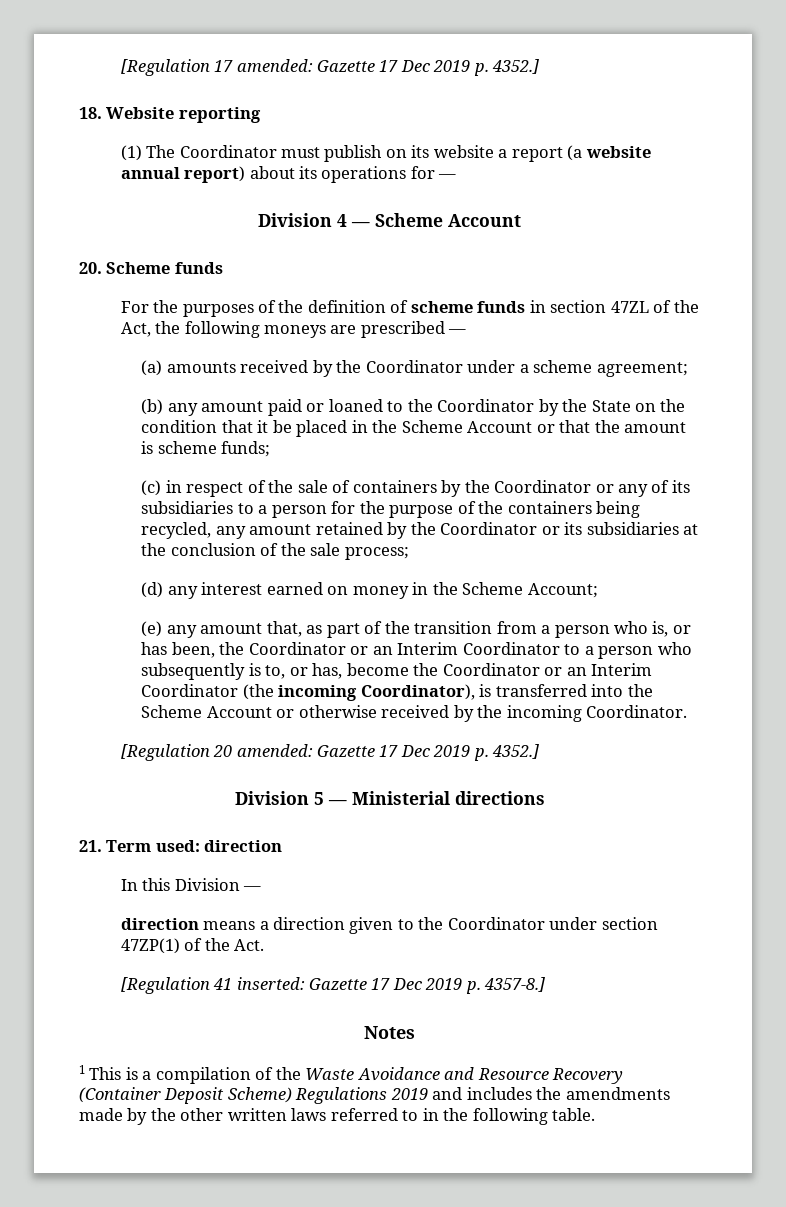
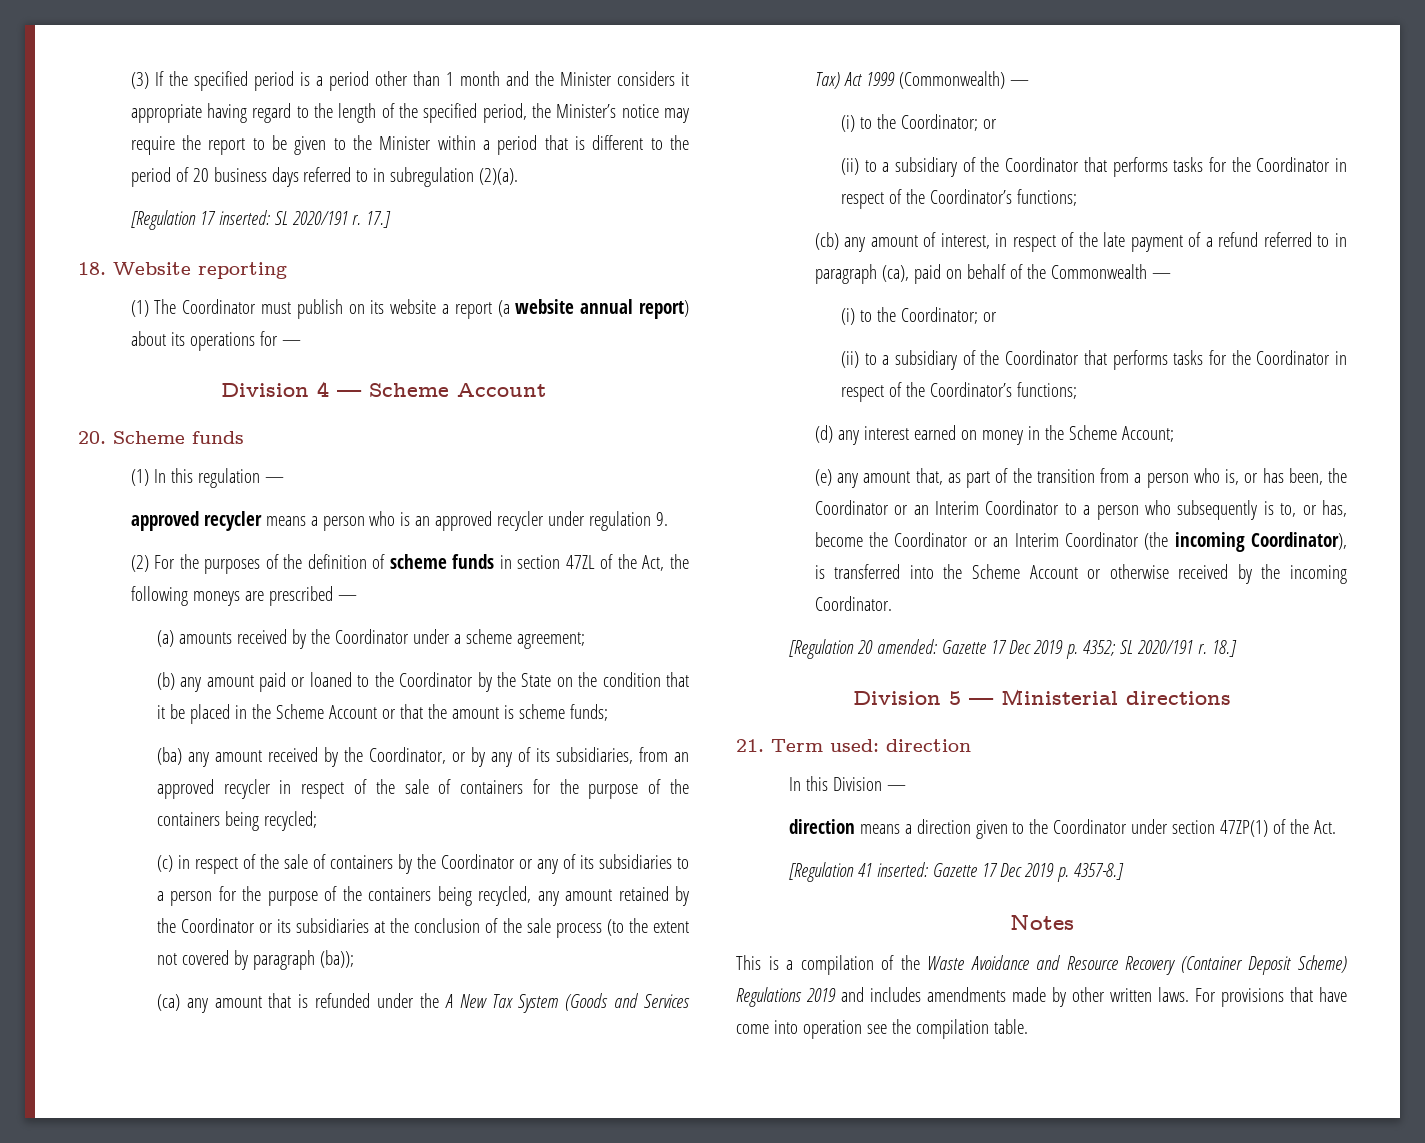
- [Regulation 17 amended: Gazette 17 Dec 2019 p. 4352.]
+ (3) If the specified period is a period other than 1 month and the Minister considers it appropriate having regard to the length of the specified period, the Minister’s notice may require the report to be given to the Minister within a period that is different to the period of 20 business days referred to in subregulation (2)(a).
+ [Regulation 17 inserted: SL 2020/191 r. 17.]
- For the purposes of the definition of scheme funds in section 47ZL of the Act, the following moneys are prescribed —
+ (1) In this regulation —
+ approved recycler means a person who is an approved recycler under regulation 9.
+ (2) For the purposes of the definition of scheme funds in section 47ZL of the Act, the following moneys are prescribed —
+ (ba) any amount received by the Coordinator, or by any of its subsidiaries, from an approved recycler in respect of the sale of containers for the purpose of the containers being recycled;
- (c) in respect of the sale of containers by the Coordinator or any of its subsidiaries to a person for the purpose of the containers being recycled, any amount retained by the Coordinator or its subsidiaries at the conclusion of the sale process;
+ (c) in respect of the sale of containers by the Coordinator or any of its subsidiaries to a person for the purpose of the containers being recycled, any amount retained by the Coordinator or its subsidiaries at the conclusion of the sale process (to the extent not covered by paragraph (ba));
+ (ca) any amount that is refunded under the A New Tax System (Goods and Services Tax) Act 1999 (Commonwealth) —
+ (i) to the Coordinator; or
+ (ii) to a subsidiary of the Coordinator that performs tasks for the Coordinator in respect of the Coordinator’s functions;
+ (cb) any amount of interest, in respect of the late payment of a refund referred to in paragraph (ca), paid on behalf of the Commonwealth —
+ (i) to the Coordinator; or
+ (ii) to a subsidiary of the Coordinator that performs tasks for the Coordinator in respect of the Coordinator’s functions;
- [Regulation 20 amended: Gazette 17 Dec 2019 p. 4352.]
+ [Regulation 20 amended: Gazette 17 Dec 2019 p. 4352; SL 2020/191 r. 18.]
- 1 This is a compilation of the Waste Avoidance and Resource Recovery (Container Deposit Scheme) Regulations 2019 and includes the amendments made by the other written laws referred to in the following table.
+ This is a compilation of the Waste Avoidance and Resource Recovery (Container Deposit Scheme) Regulations 2019 and includes amendments made by other written laws. For provisions that have come into operation see the compilation table.

